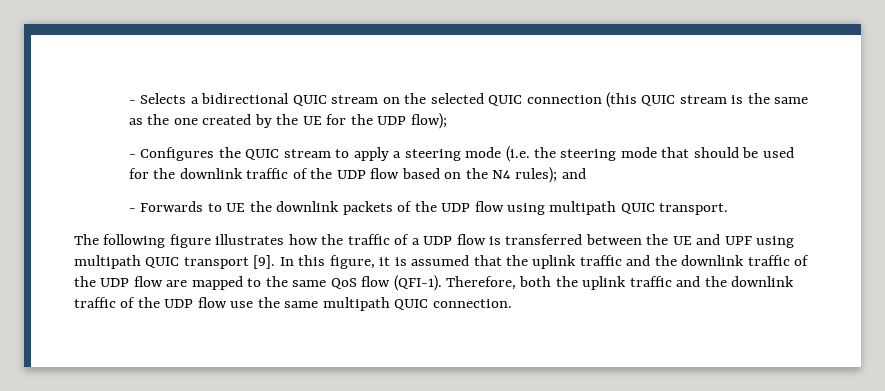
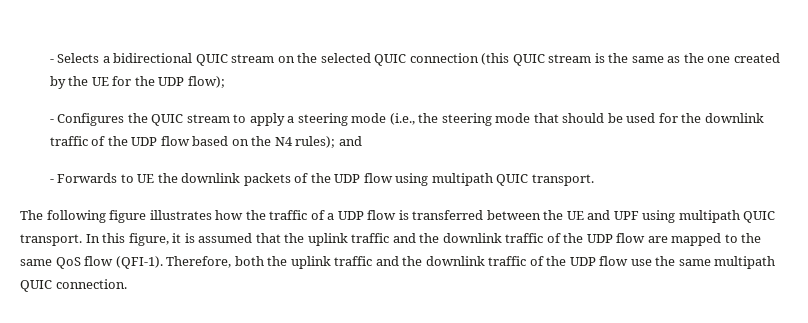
- - Configures the QUIC stream to apply a steering mode (i.e. the steering mode that should be used for the downlink traffic of the UDP flow based on the N4 rules); and
+ - Configures the QUIC stream to apply a steering mode (i.e., the steering mode that should be used for the downlink traffic of the UDP flow based on the N4 rules); and
- The following figure illustrates how the traffic of a UDP flow is transferred between the UE and UPF using multipath QUIC transport [9].
+ The following figure illustrates how the traffic of a UDP flow is transferred between the UE and UPF using multipath QUIC transport.

